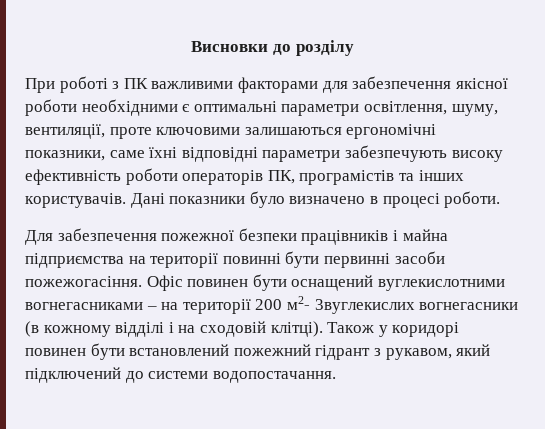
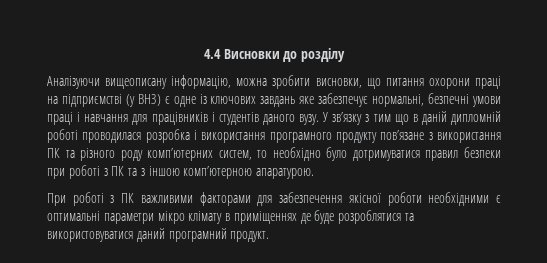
- Висновки до розділу
+ 4.4 Висновки до розділу
+ Аналізуючи вищеописану інформацію, можна зробити висновки, що питання охорони праці на підприємстві (у ВНЗ) є одне із ключових завдань яке забезпечує нормальні, безпечні умови праці і навчання для працівників і студентів даного вузу. У зв’язку з тим що в даній дипломній роботі проводилася розробка і використання програмного продукту пов’язане з використання ПК та різного роду комп’ютерних систем, то необхідно було дотримуватися правил безпеки при роботі з ПК та з іншою комп’ютерною апаратурою.
- При роботі з ПК важливими факторами для забезпечення якісної роботи необхідними є оптимальні параметри освітлення, шуму, вентиляції, проте ключовими залишаються ергономічні показники, саме їхні відповідні параметри забезпечують високу ефективність роботи операторів ПК, програмістів та інших користувачів. Дані показники було визначено в процесі роботи.
- Для забезпечення пожежної безпеки працівників і майна підприємства на території повинні бути первинні засоби пожежогасіння. Офіс повинен бути оснащений вуглекислотними вогнегасниками – на території 200 м2- 3вуглекислих вогнегасники (в кожному відділі і на сходовій клітці). Також у коридорі повинен бути встановлений пожежний гідрант з рукавом, який підключений до системи водопостачання.
+ При роботі з ПК важливими факторами для забезпечення якісної роботи необхідними є оптимальні параметри мікро клімату в приміщеннях де буде розроблятися та використовуватися даний програмний продукт.

